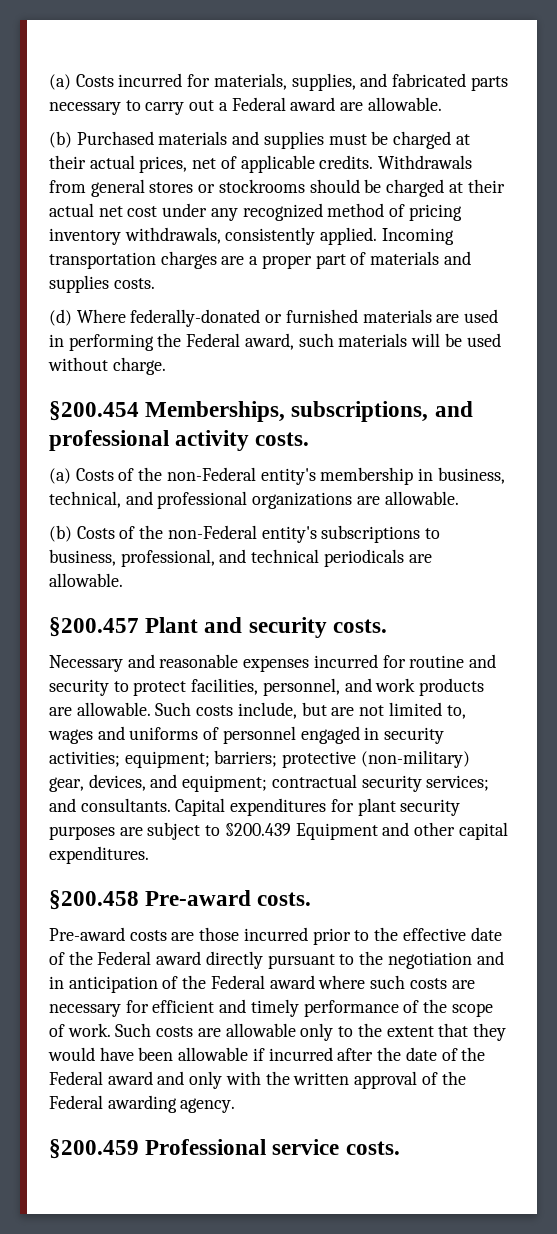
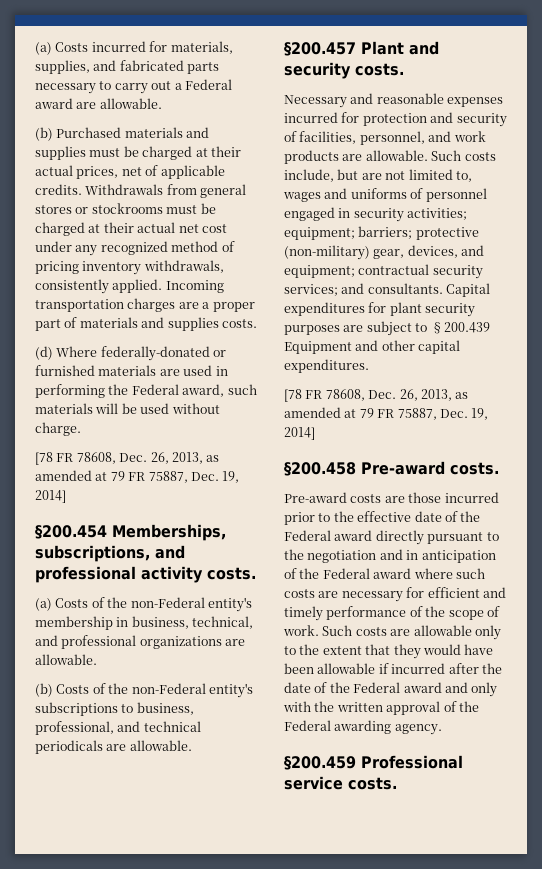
- Withdrawals from general stores or stockrooms should be charged at their actual net cost under any recognized method of pricing inventory withdrawals, consistently applied.
+ Withdrawals from general stores or stockrooms must be charged at their actual net cost under any recognized method of pricing inventory withdrawals, consistently applied.
  (d) Where federally-donated or furnished materials are used in performing the Federal award, such materials will be used without charge.
+ [78 FR 78608, Dec. 26, 2013, as amended at 79 FR 75887, Dec. 19, 2014]
- Necessary and reasonable expenses incurred for routine and security to protect facilities, personnel, and work products are allowable.
+ Necessary and reasonable expenses incurred for protection and security of facilities, personnel, and work products are allowable.
  Capital expenditures for plant security purposes are subject to §200.439 Equipment and other capital expenditures.
+ [78 FR 78608, Dec. 26, 2013, as amended at 79 FR 75887, Dec. 19, 2014]

